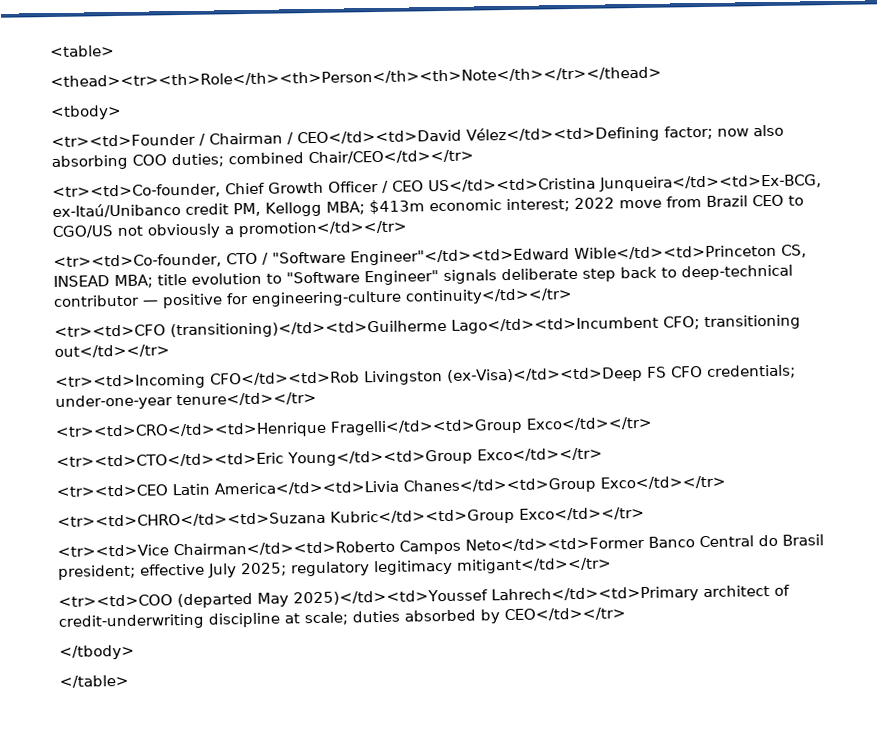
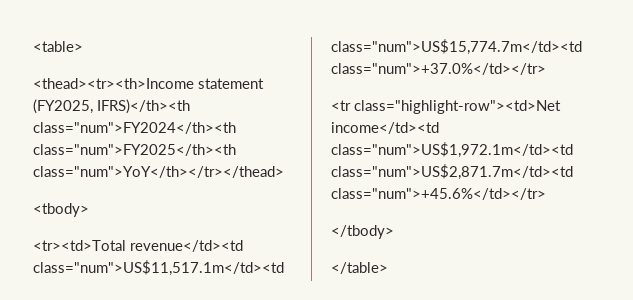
- <thead><tr><th>Role</th><th>Person</th><th>Note</th></tr></thead>
+ <thead><tr><th>Income statement (FY2025, IFRS)</th><th class="num">FY2024</th><th class="num">FY2025</th><th class="num">YoY</th></tr></thead>
  <tbody>
- <tr><td>Founder / Chairman / CEO</td><td>David Vélez</td><td>Defining factor; now also absorbing COO duties; combined Chair/CEO</td></tr>
- <tr><td>Co-founder, Chief Growth Officer / CEO US</td><td>Cristina Junqueira</td><td>Ex-BCG, ex-Itaú/Unibanco credit PM, Kellogg MBA; $413m economic interest; 2022 move from Brazil CEO to CGO/US not obviously a promotion</td></tr>
- <tr><td>Co-founder, CTO / "Software Engineer"</td><td>Edward Wible</td><td>Princeton CS, INSEAD MBA; title evolution to "Software Engineer" signals deliberate step back to deep-technical contributor — positive for engineering-culture continuity</td></tr>
- <tr><td>CFO (transitioning)</td><td>Guilherme Lago</td><td>Incumbent CFO; transitioning out</td></tr>
- <tr><td>Incoming CFO</td><td>Rob Livingston (ex-Visa)</td><td>Deep FS CFO credentials; under-one-year tenure</td></tr>
- <tr><td>CRO</td><td>Henrique Fragelli</td><td>Group Exco</td></tr>
- <tr><td>CTO</td><td>Eric Young</td><td>Group Exco</td></tr>
- <tr><td>CEO Latin America</td><td>Livia Chanes</td><td>Group Exco</td></tr>
- <tr><td>CHRO</td><td>Suzana Kubric</td><td>Group Exco</td></tr>
- <tr><td>Vice Chairman</td><td>Roberto Campos Neto</td><td>Former Banco Central do Brasil president; effective July 2025; regulatory legitimacy mitigant</td></tr>
- <tr><td>COO (departed May 2025)</td><td>Youssef Lahrech</td><td>Primary architect of credit-underwriting discipline at scale; duties absorbed by CEO</td></tr>
+ <tr><td>Total revenue</td><td class="num">US$11,517.1m</td><td class="num">US$15,774.7m</td><td class="num">+37.0%</td></tr>
+ <tr class="highlight-row"><td>Net income</td><td class="num">US$1,972.1m</td><td class="num">US$2,871.7m</td><td class="num">+45.6%</td></tr>

